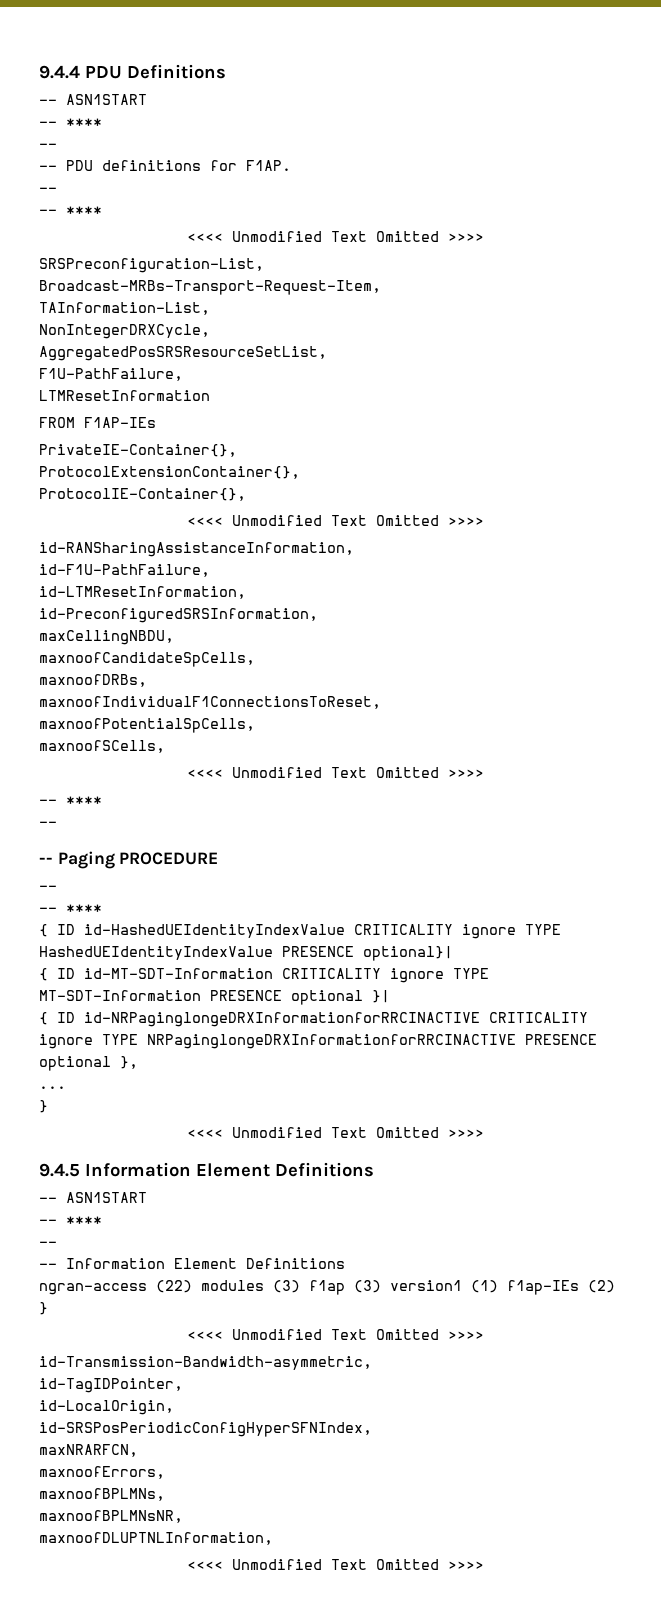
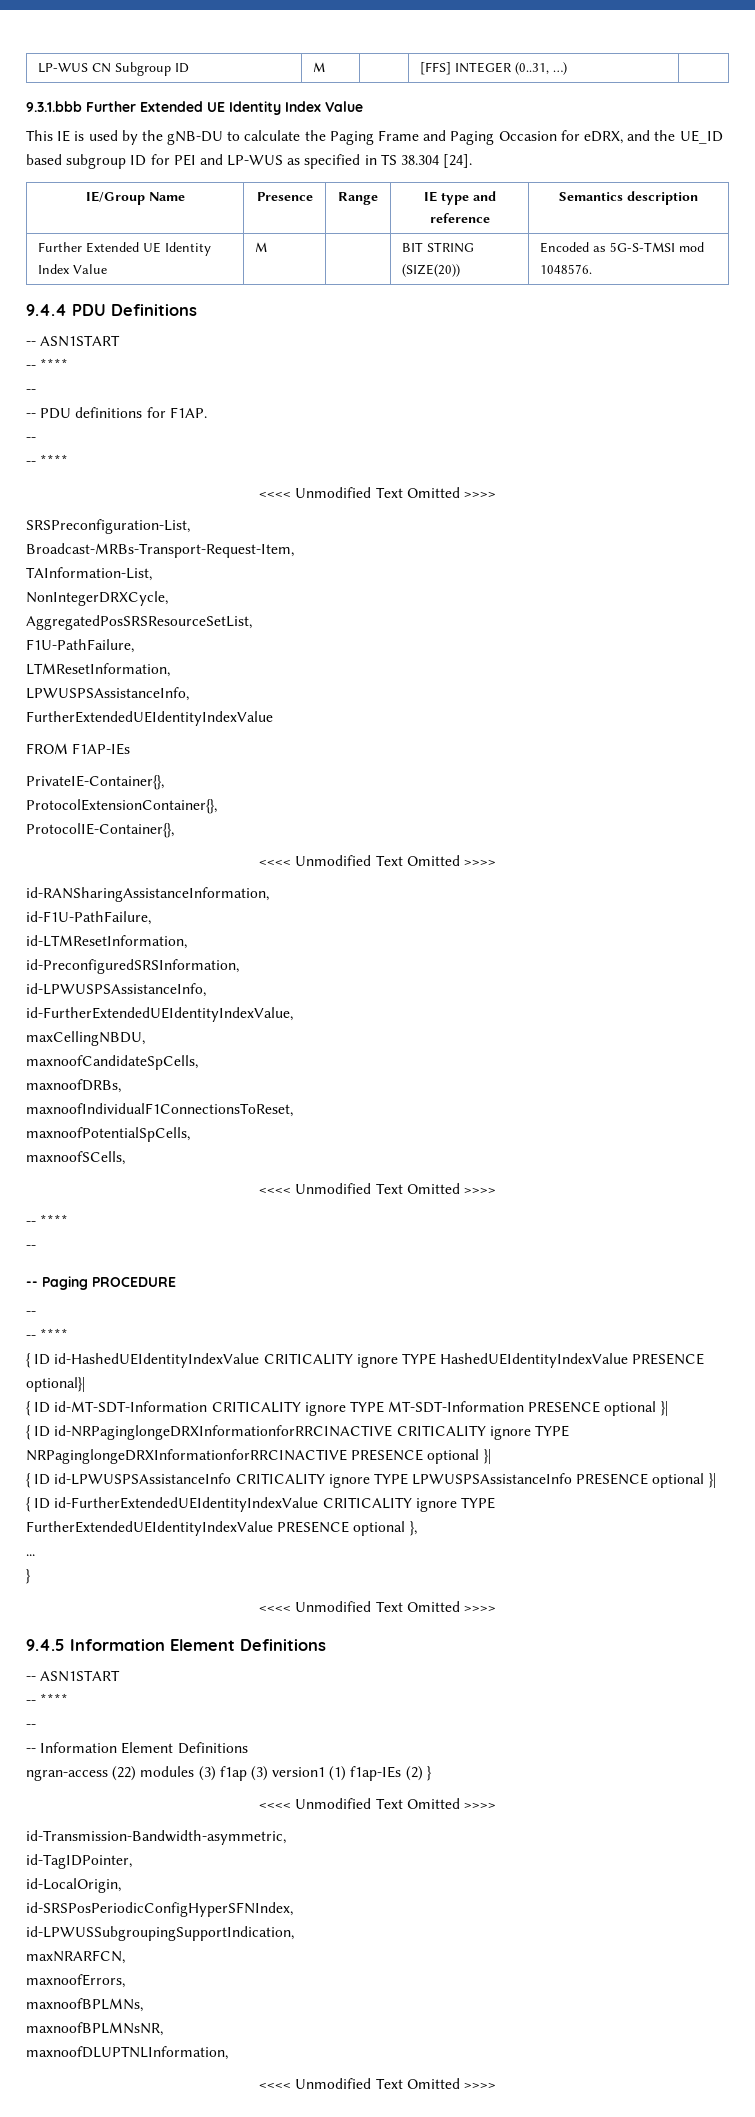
+ LP-WUS CN Subgroup ID | M | | [FFS] INTEGER (0..31, …) |
+ 9.3.1.bbb Further Extended UE Identity Index Value
+ This IE is used by the gNB-DU to calculate the Paging Frame and Paging Occasion for eDRX, and the UE_ID based subgroup ID for PEI and LP-WUS as specified in TS 38.304 [24].
+ IE/Group Name | Presence | Range | IE type and reference | Semantics description
+ Further Extended UE Identity Index Value | M | | BIT STRING (SIZE(20)) | Encoded as 5G-S-TMSI mod 1048576.
- LTMResetInformation
+ LTMResetInformation,
+ LPWUSPSAssistanceInfo,
+ FurtherExtendedUEIdentityIndexValue
+ id-LPWUSPSAssistanceInfo,
+ id-FurtherExtendedUEIdentityIndexValue,
- { ID id-NRPaginglongeDRXInformationforRRCINACTIVE CRITICALITY ignore TYPE NRPaginglongeDRXInformationforRRCINACTIVE PRESENCE optional },
+ { ID id-NRPaginglongeDRXInformationforRRCINACTIVE CRITICALITY ignore TYPE NRPaginglongeDRXInformationforRRCINACTIVE PRESENCE optional }|
+ { ID id-LPWUSPSAssistanceInfo CRITICALITY ignore TYPE LPWUSPSAssistanceInfo PRESENCE optional }|
+ { ID id-FurtherExtendedUEIdentityIndexValue CRITICALITY ignore TYPE FurtherExtendedUEIdentityIndexValue PRESENCE optional },
+ id-LPWUSSubgroupingSupportIndication,

